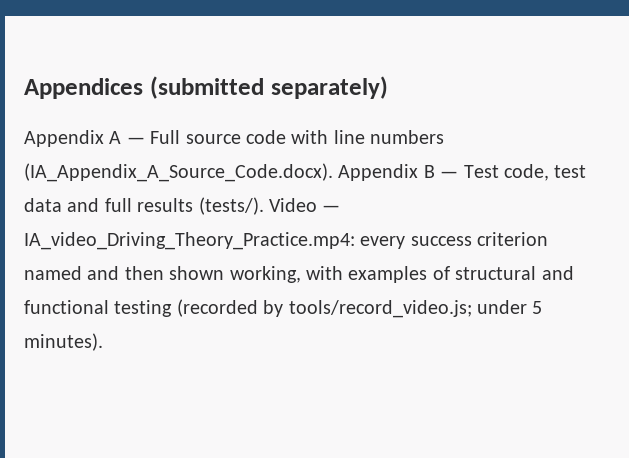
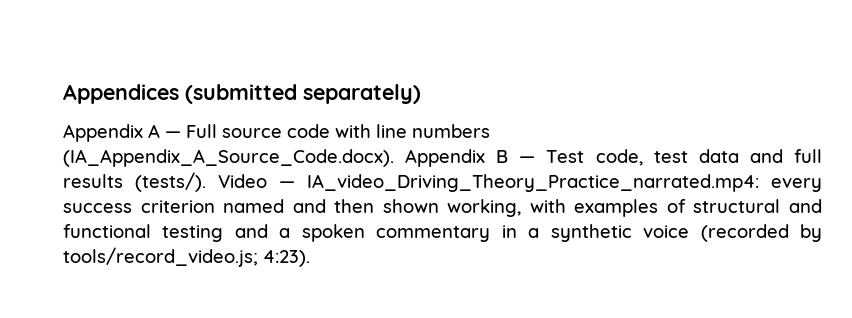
- Video — IA_video_Driving_Theory_Practice.mp4: every success criterion named and then shown working, with examples of structural and functional testing (recorded by tools/record_video.js; under 5 minutes).
+ Video — IA_video_Driving_Theory_Practice_narrated.mp4: every success criterion named and then shown working, with examples of structural and functional testing and a spoken commentary in a synthetic voice (recorded by tools/record_video.js; 4:23).

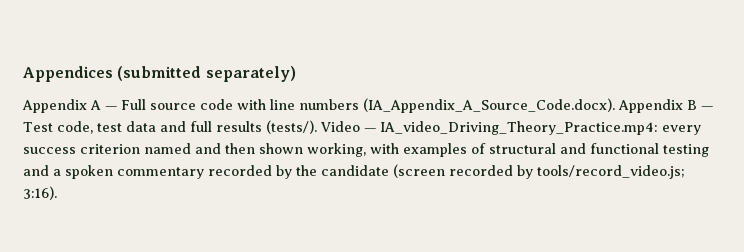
- Video — IA_video_Driving_Theory_Practice_narrated.mp4: every success criterion named and then shown working, with examples of structural and functional testing and a spoken commentary in a synthetic voice (recorded by tools/record_video.js; 4:23).
+ Video — IA_video_Driving_Theory_Practice.mp4: every success criterion named and then shown working, with examples of structural and functional testing and a spoken commentary recorded by the candidate (screen recorded by tools/record_video.js; 3:16).

